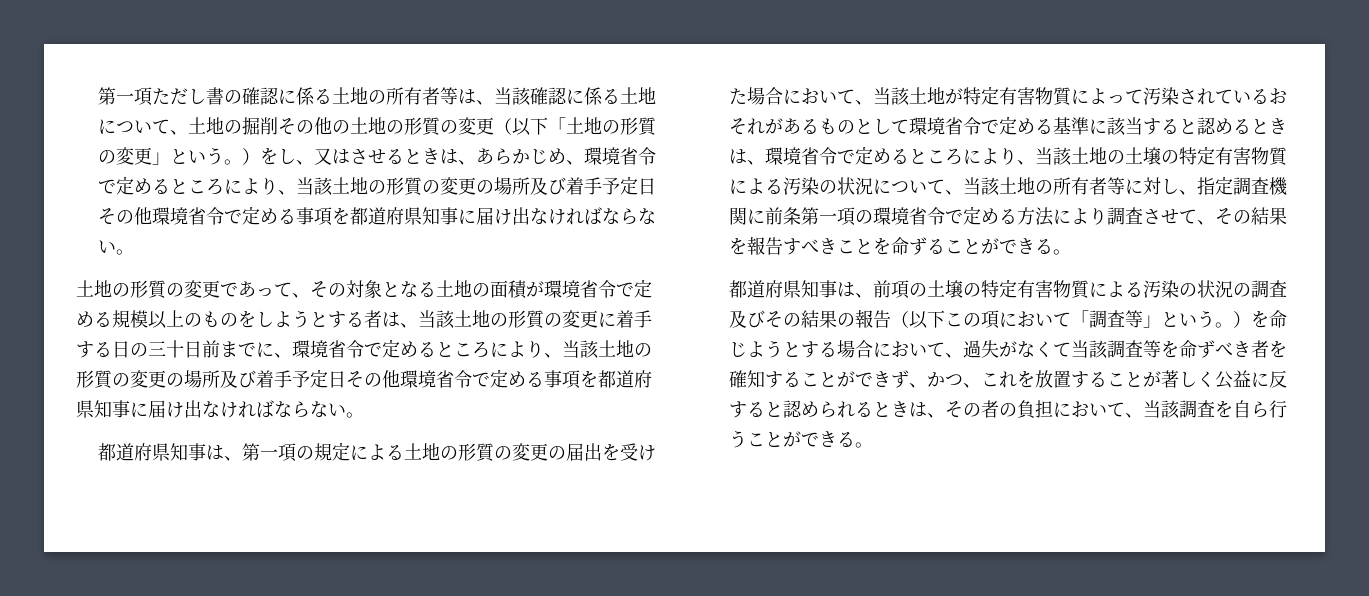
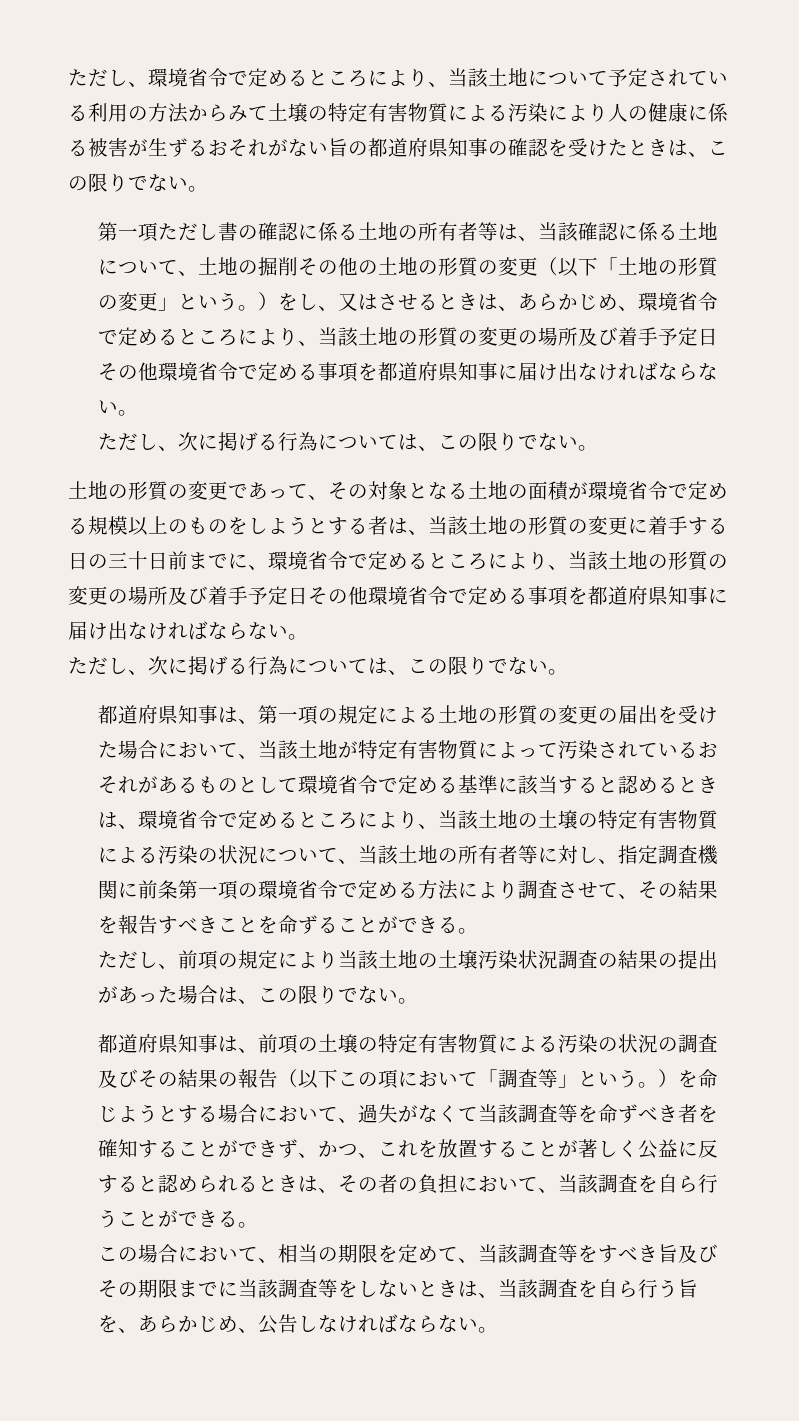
+ ただし、環境省令で定めるところにより、当該土地について予定されている利用の方法からみて土壌の特定有害物質による汚染により人の健康に係る被害が生ずるおそれがない旨の都道府県知事の確認を受けたときは、この限りでない。
  第一項ただし書の確認に係る土地の所有者等は、当該確認に係る土地について、土地の掘削その他の土地の形質の変更（以下「土地の形質の変更」という。）をし、又はさせるときは、あらかじめ、環境省令で定めるところにより、当該土地の形質の変更の場所及び着手予定日その他環境省令で定める事項を都道府県知事に届け出なければならない。
+ ただし、次に掲げる行為については、この限りでない。
  土地の形質の変更であって、その対象となる土地の面積が環境省令で定める規模以上のものをしようとする者は、当該土地の形質の変更に着手する日の三十日前までに、環境省令で定めるところにより、当該土地の形質の変更の場所及び着手予定日その他環境省令で定める事項を都道府県知事に届け出なければならない。
+ ただし、次に掲げる行為については、この限りでない。
+ ただし、前項の規定により当該土地の土壌汚染状況調査の結果の提出があった場合は、この限りでない。
+ この場合において、相当の期限を定めて、当該調査等をすべき旨及びその期限までに当該調査等をしないときは、当該調査を自ら行う旨を、あらかじめ、公告しなければならない。

